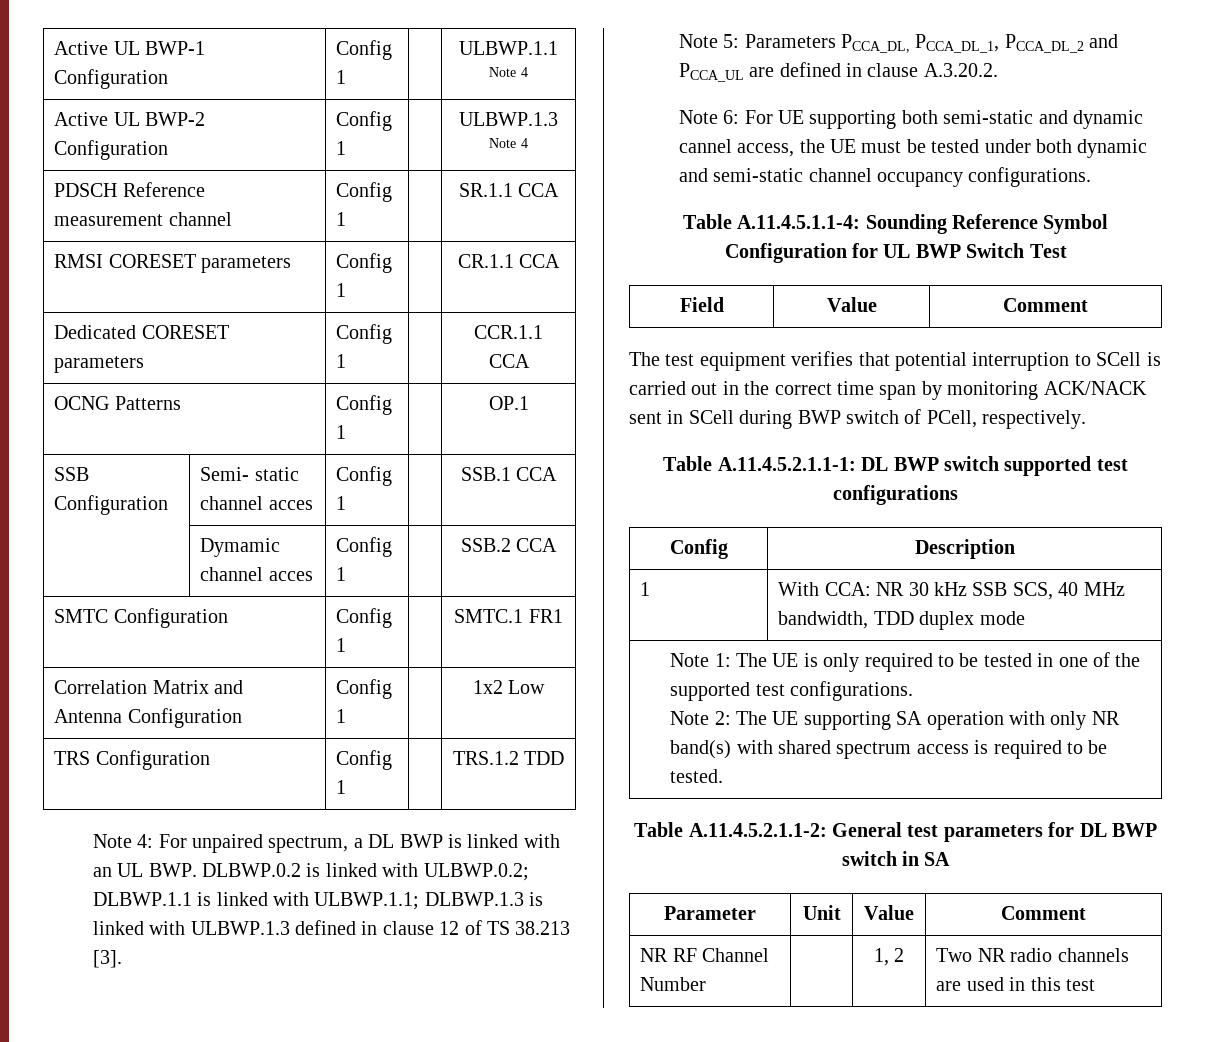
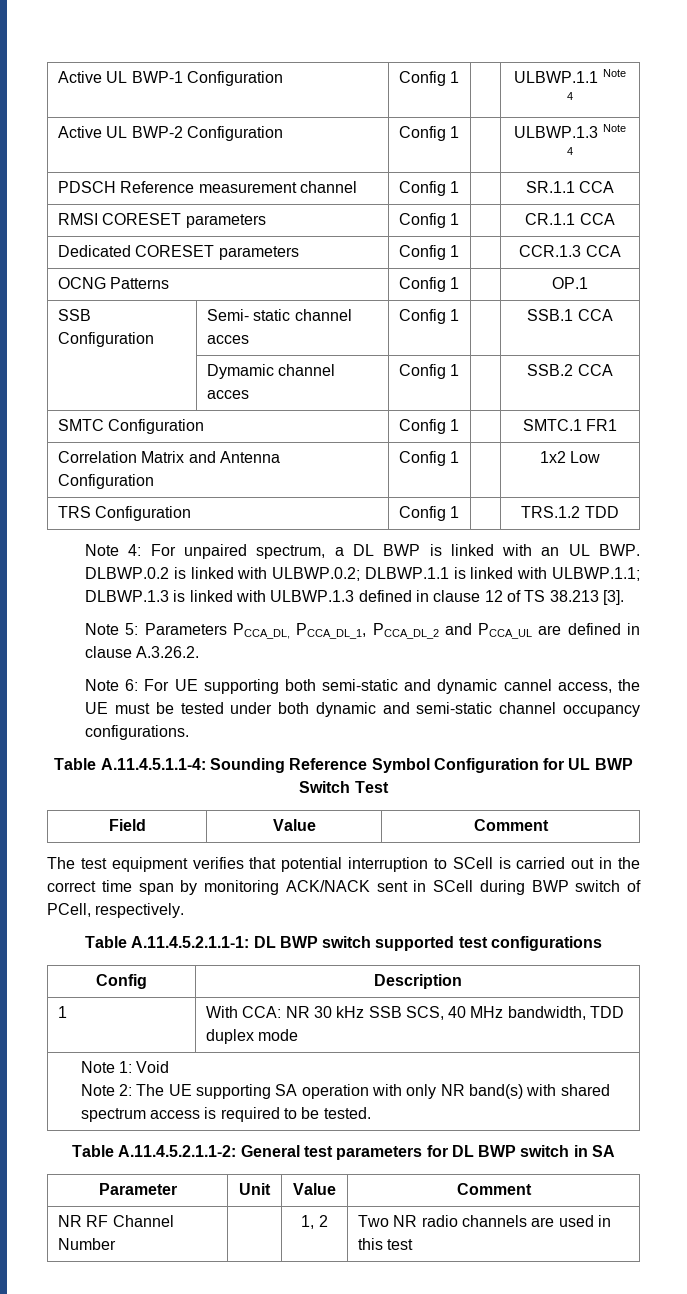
- Dedicated CORESET parameters | Config 1 | | CCR.1.1 CCA
+ Dedicated CORESET parameters | Config 1 | | CCR.1.3 CCA
- Note 5: Parameters PCCA_DL, PCCA_DL_1, PCCA_DL_2 and PCCA_UL are defined in clause A.3.20.2.
+ Note 5: Parameters PCCA_DL, PCCA_DL_1, PCCA_DL_2 and PCCA_UL are defined in clause A.3.26.2.
- Note 1: The UE is only required to be tested in one of the supported test configurations.
+ Note 1: Void

